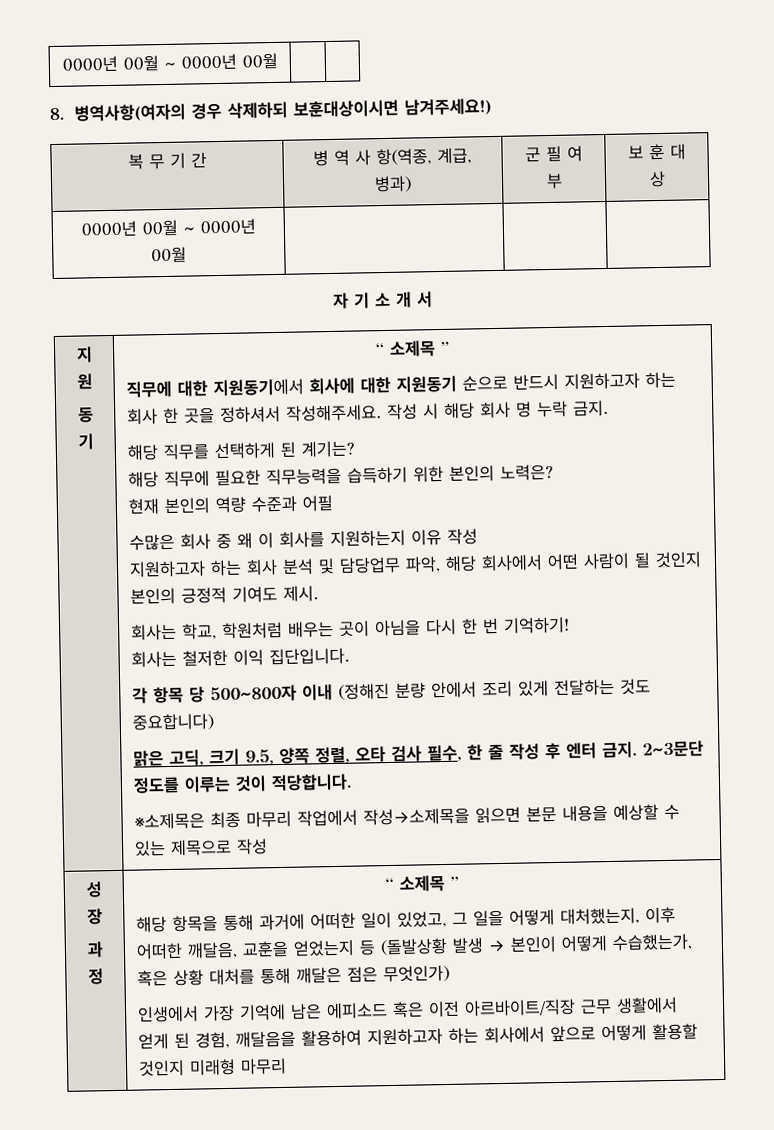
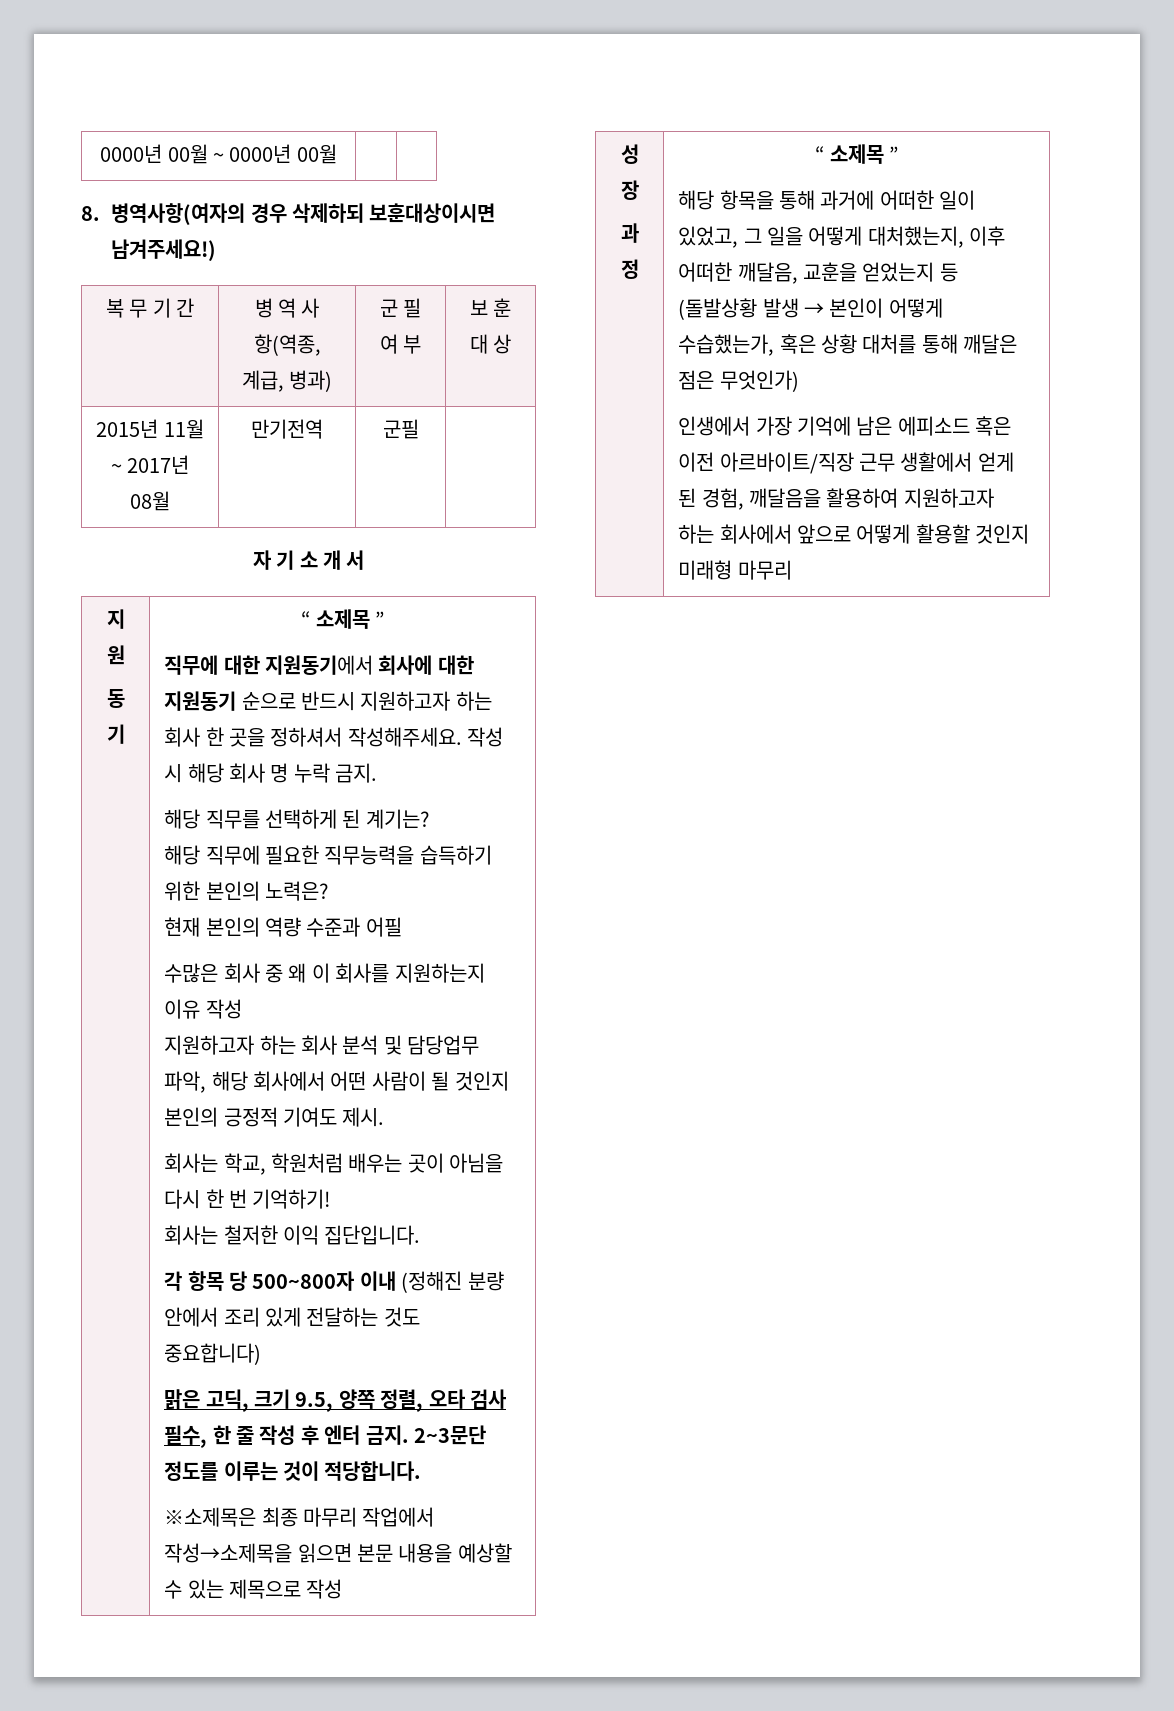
- 0000년 00월 ~ 0000년 00월 | | |
+ 2015년 11월 ~ 2017년 08월 | 만기전역 | 군필 |

